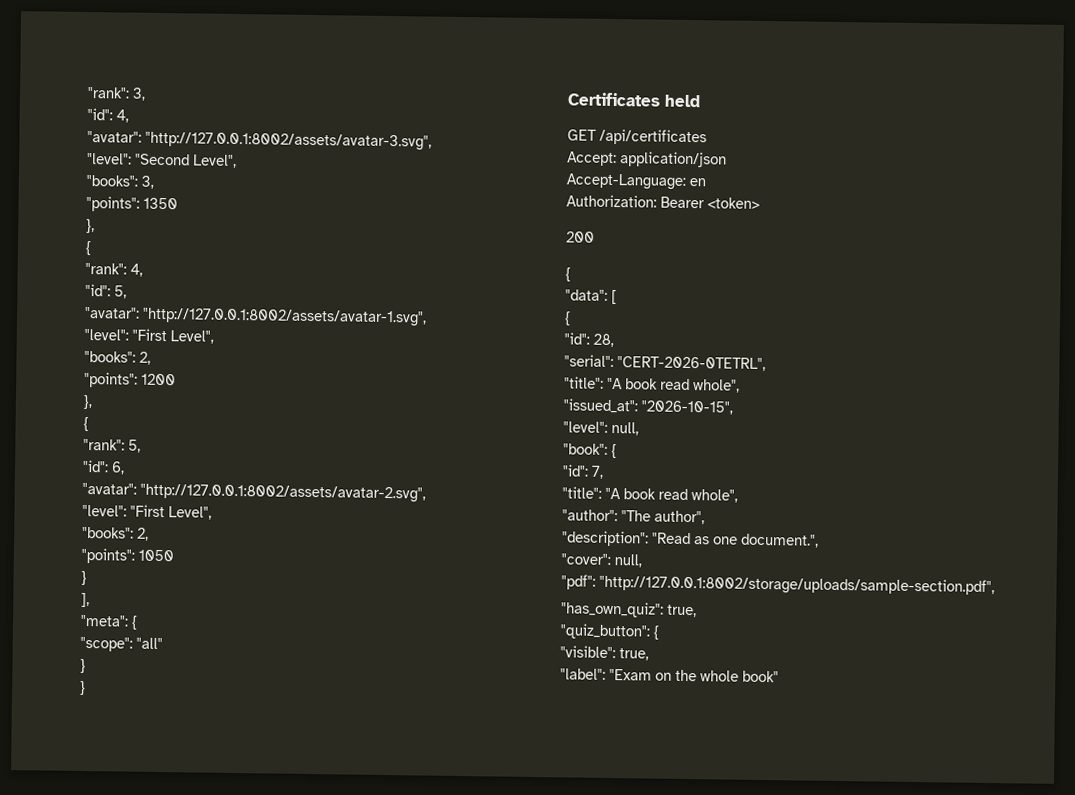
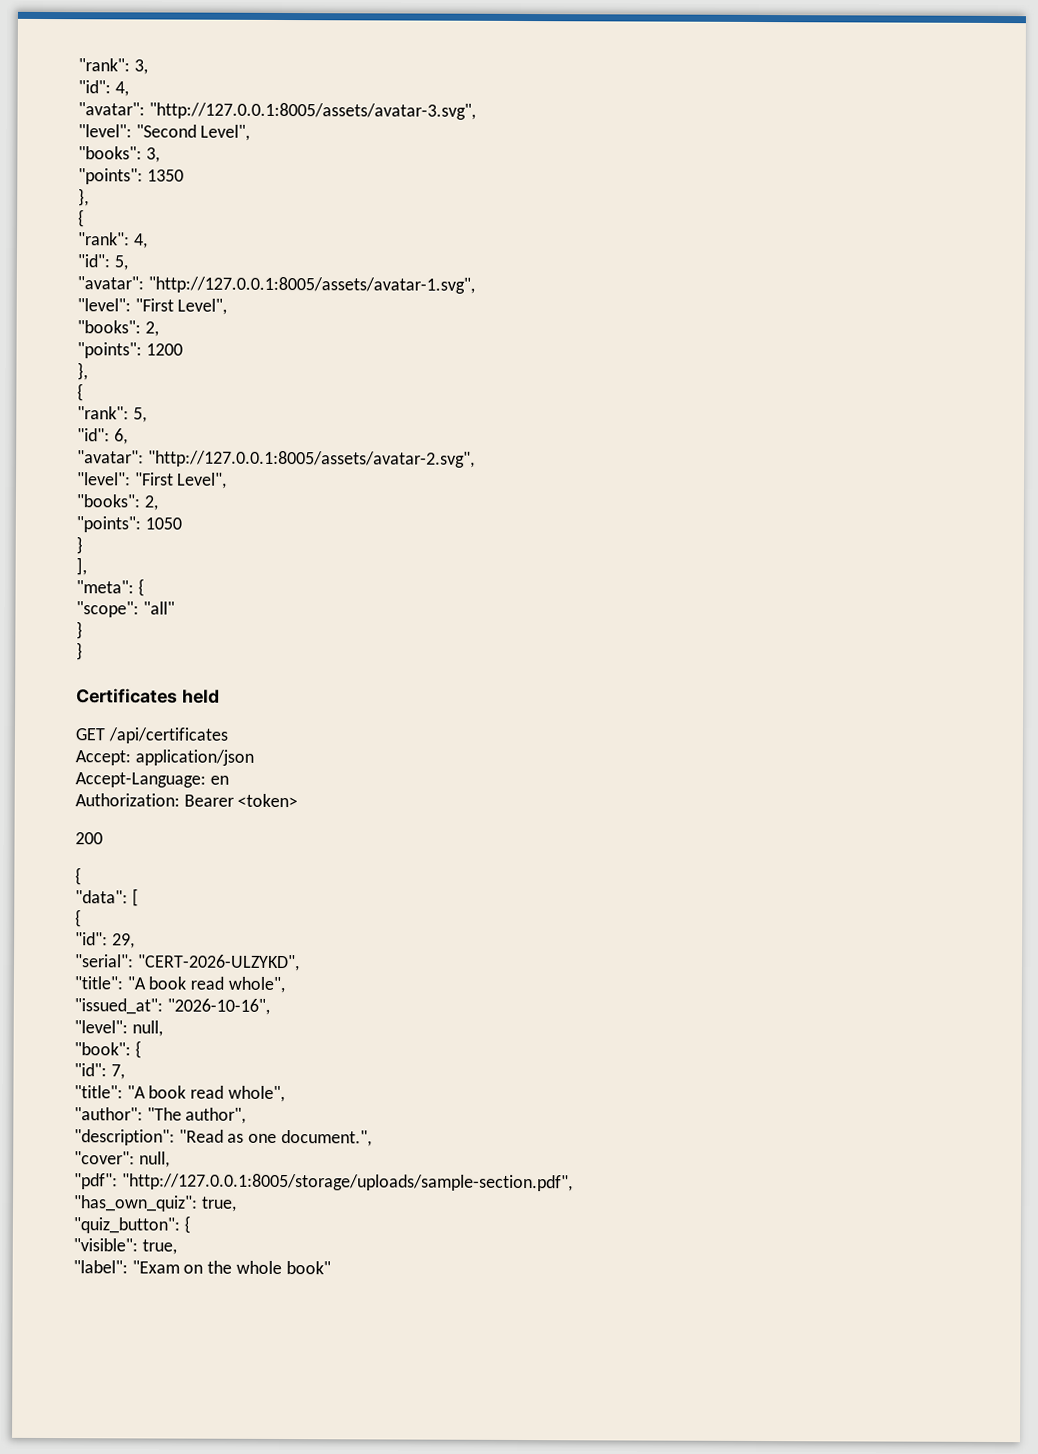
- "avatar": "http://127.0.0.1:8002/assets/avatar-3.svg",
+ "avatar": "http://127.0.0.1:8005/assets/avatar-3.svg",
- "avatar": "http://127.0.0.1:8002/assets/avatar-1.svg",
+ "avatar": "http://127.0.0.1:8005/assets/avatar-1.svg",
- "avatar": "http://127.0.0.1:8002/assets/avatar-2.svg",
+ "avatar": "http://127.0.0.1:8005/assets/avatar-2.svg",
- "id": 28,
+ "id": 29,
- "serial": "CERT-2026-0TETRL",
+ "serial": "CERT-2026-ULZYKD",
- "issued_at": "2026-10-15",
+ "issued_at": "2026-10-16",
- "pdf": "http://127.0.0.1:8002/storage/uploads/sample-section.pdf",
+ "pdf": "http://127.0.0.1:8005/storage/uploads/sample-section.pdf",

